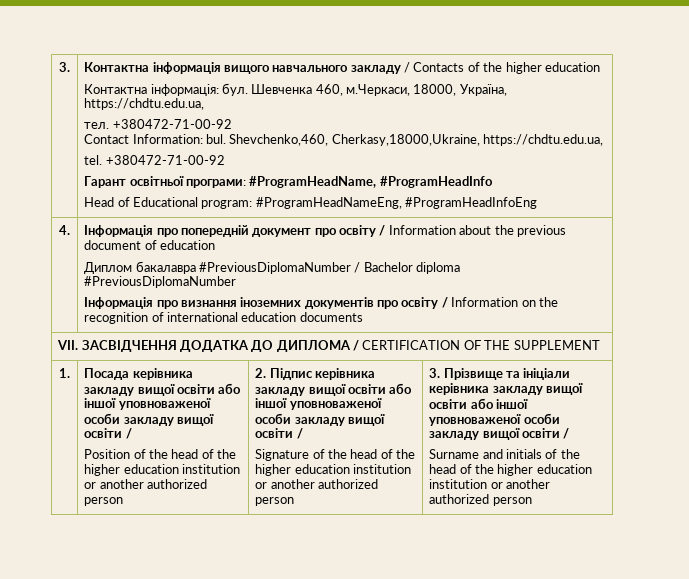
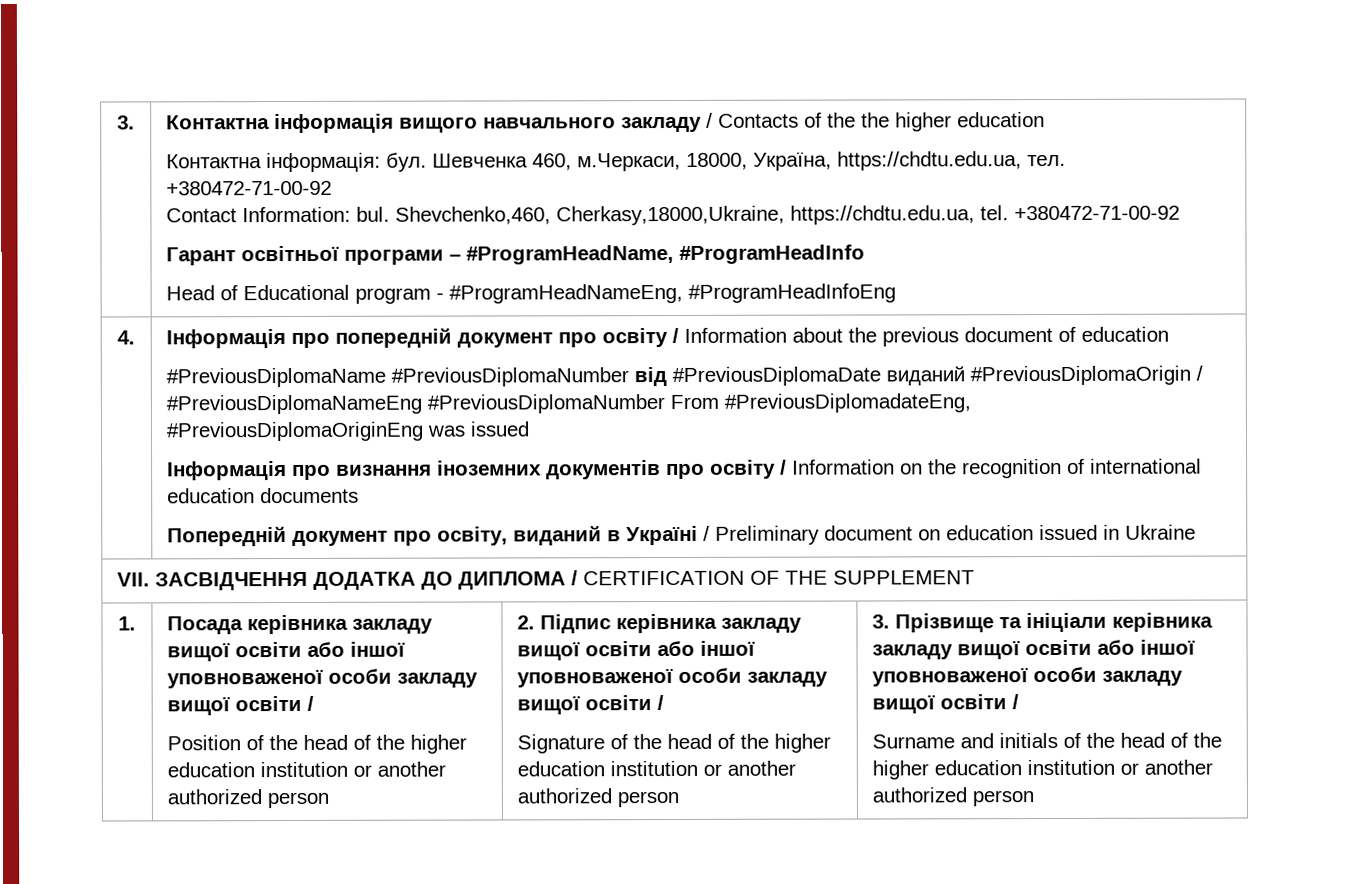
- Контактна інформація вищого навчального закладу / Contacts of the higher education
+ Контактна інформація вищого навчального закладу / Contacts of the the higher education
- Шевченка 460, м.Черкаси, 18000, Україна, https://chdtu.edu.ua,
- тел.
+ Шевченка 460, м.Черкаси, 18000, Україна, https://chdtu.edu.ua, тел.
- Shevchenko,460, Cherkasy,18000,Ukraine, https://chdtu.edu.ua,
- tel.
+ Shevchenko,460, Cherkasy,18000,Ukraine, https://chdtu.edu.ua, tel.
- Гарант освітньої програми: #ProgramHeadName, #ProgramHeadInfo
+ Гарант освітньої програми – #ProgramHeadName, #ProgramHeadInfo
- Head of Educational program: #ProgramHeadNameEng, #ProgramHeadInfoEng
+ Head of Educational program - #ProgramHeadNameEng, #ProgramHeadInfoEng
- Диплом бакалавра #PreviousDiplomaNumber / Bachelor diploma #PreviousDiplomaNumber
+ #PreviousDiplomaName #PreviousDiplomaNumber від #PreviousDiplomaDate виданий #PreviousDiplomaOrigin / #PreviousDiplomaNameEng #PreviousDiplomaNumber From #PreviousDiplomadateEng, #PreviousDiplomaOriginEng was issued
+ Попередній документ про освіту, виданий в Україні / Preliminary document on education issued in Ukraine

